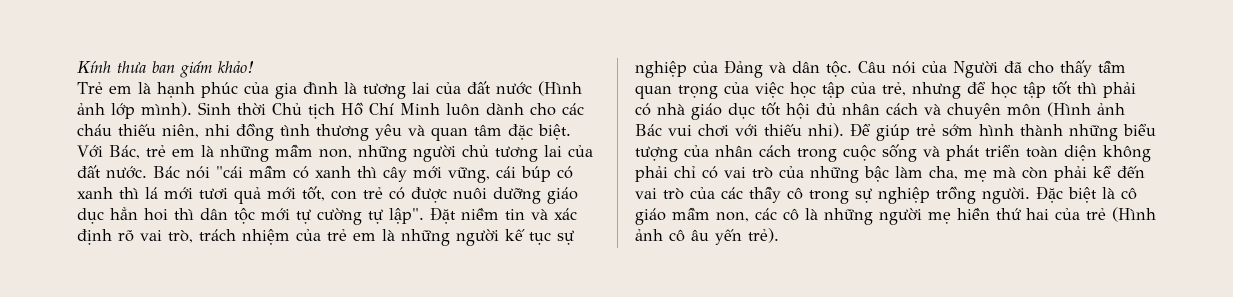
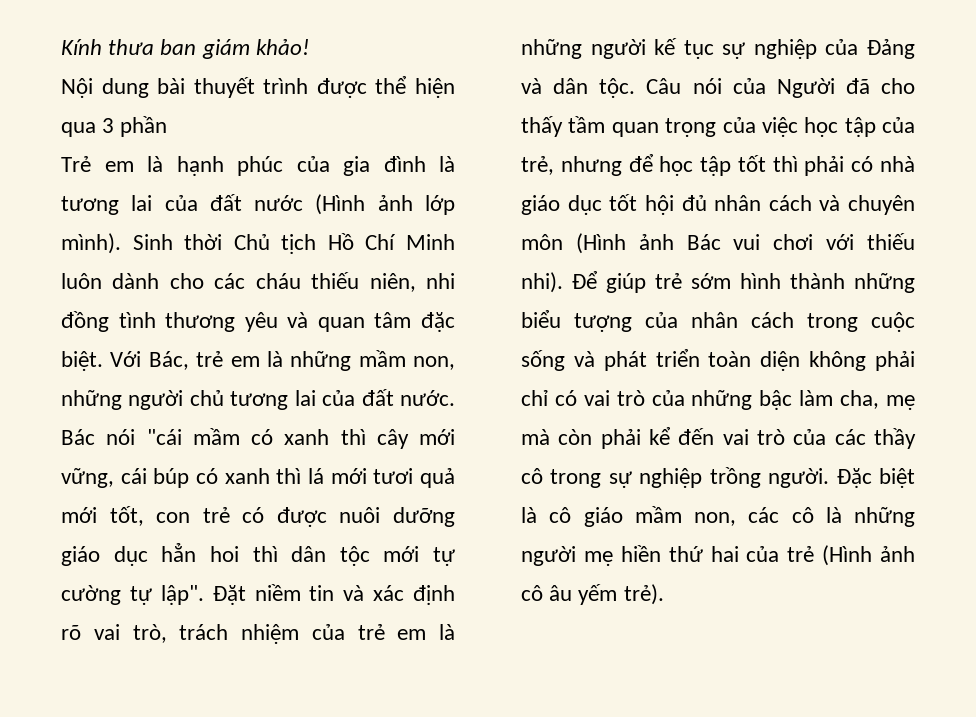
+ Nội dung bài thuyết trình được thể hiện qua 3 phần
- Đặc biệt là cô giáo mầm non, các cô là những người mẹ hiền thứ hai của trẻ (Hình ảnh cô âu yến trẻ).
+ Đặc biệt là cô giáo mầm non, các cô là những người mẹ hiền thứ hai của trẻ (Hình ảnh cô âu yếm trẻ).

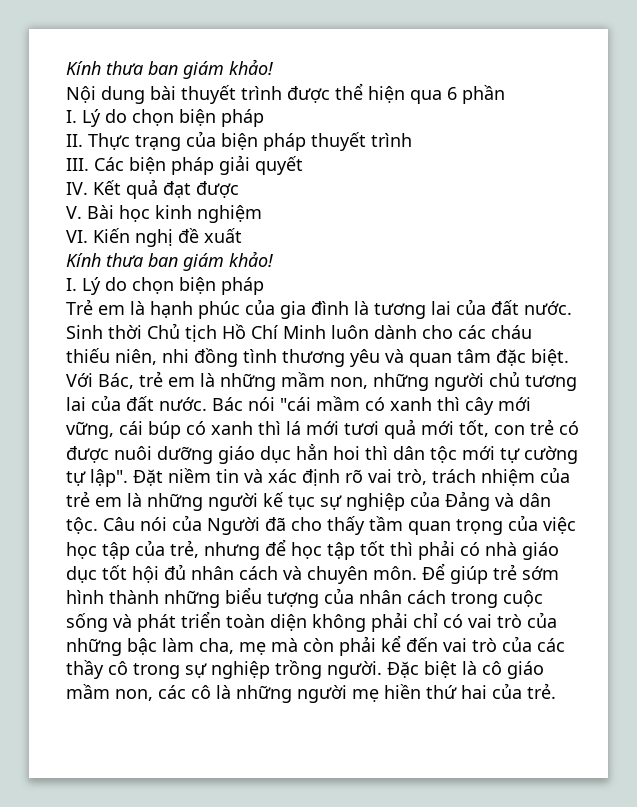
- Nội dung bài thuyết trình được thể hiện qua 3 phần
+ Nội dung bài thuyết trình được thể hiện qua 6 phần
+ I. Lý do chọn biện pháp
+ II. Thực trạng của biện pháp thuyết trình
+ III. Các biện pháp giải quyết
+ IV. Kết quả đạt được
+ V. Bài học kinh nghiệm
+ VI. Kiến nghị đề xuất
+ Kính thưa ban giám khảo!
+ I. Lý do chọn biện pháp
- Trẻ em là hạnh phúc của gia đình là tương lai của đất nước (Hình ảnh lớp mình).
+ Trẻ em là hạnh phúc của gia đình là tương lai của đất nước.
- Câu nói của Người đã cho thấy tầm quan trọng của việc học tập của trẻ, nhưng để học tập tốt thì phải có nhà giáo dục tốt hội đủ nhân cách và chuyên môn (Hình ảnh Bác vui chơi với thiếu nhi).
+ Câu nói của Người đã cho thấy tầm quan trọng của việc học tập của trẻ, nhưng để học tập tốt thì phải có nhà giáo dục tốt hội đủ nhân cách và chuyên môn.
- Đặc biệt là cô giáo mầm non, các cô là những người mẹ hiền thứ hai của trẻ (Hình ảnh cô âu yếm trẻ).
+ Đặc biệt là cô giáo mầm non, các cô là những người mẹ hiền thứ hai của trẻ.

